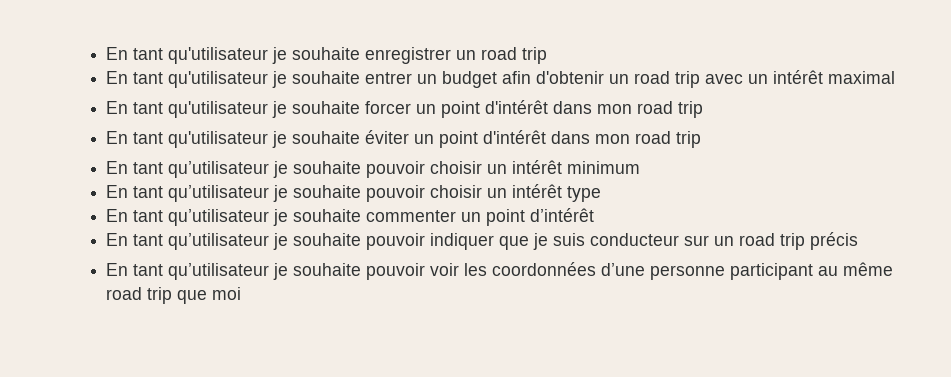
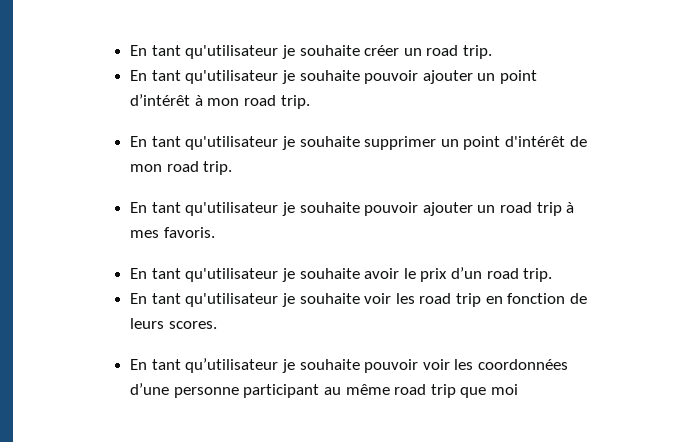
- En tant qu'utilisateur je souhaite enregistrer un road trip
- En tant qu'utilisateur je souhaite entrer un budget afin d'obtenir un road trip avec un intérêt maximal
- En tant qu'utilisateur je souhaite forcer un point d'intérêt dans mon road trip
- En tant qu'utilisateur je souhaite éviter un point d'intérêt dans mon road trip
- En tant qu’utilisateur je souhaite pouvoir choisir un intérêt minimum
- En tant qu’utilisateur je souhaite pouvoir choisir un intérêt type
- En tant qu’utilisateur je souhaite commenter un point d’intérêt
- En tant qu’utilisateur je souhaite pouvoir indiquer que je suis conducteur sur un road trip précis
+ En tant qu'utilisateur je souhaite créer un road trip.
+ En tant qu'utilisateur je souhaite pouvoir ajouter un point d’intérêt à mon road trip.
+ En tant qu'utilisateur je souhaite supprimer un point d'intérêt de mon road trip.
+ En tant qu'utilisateur je souhaite pouvoir ajouter un road trip à mes favoris.
+ En tant qu'utilisateur je souhaite avoir le prix d’un road trip.
+ En tant qu'utilisateur je souhaite voir les road trip en fonction de leurs scores.

